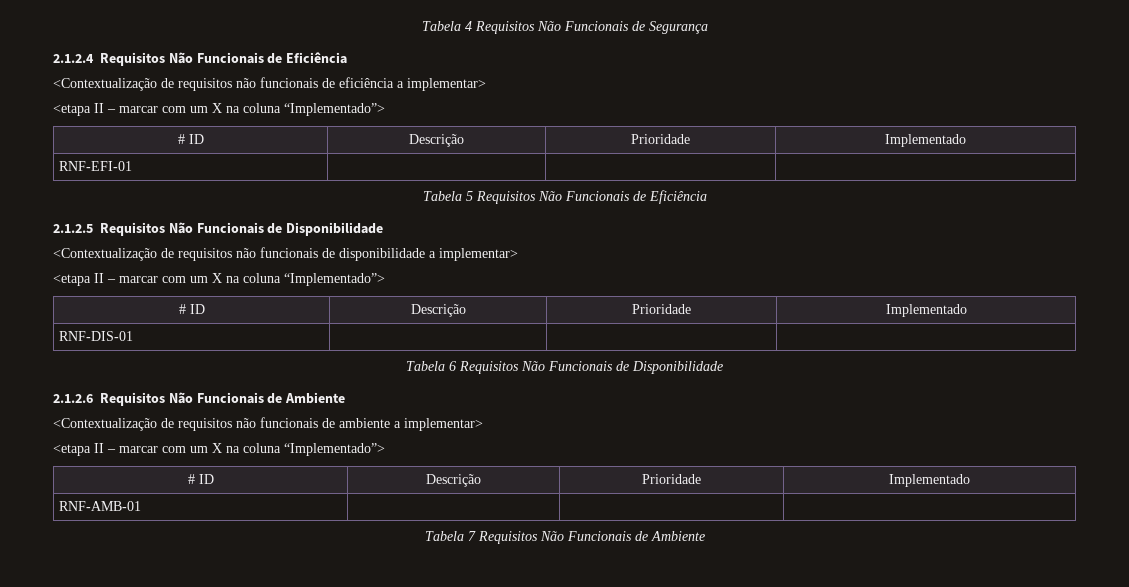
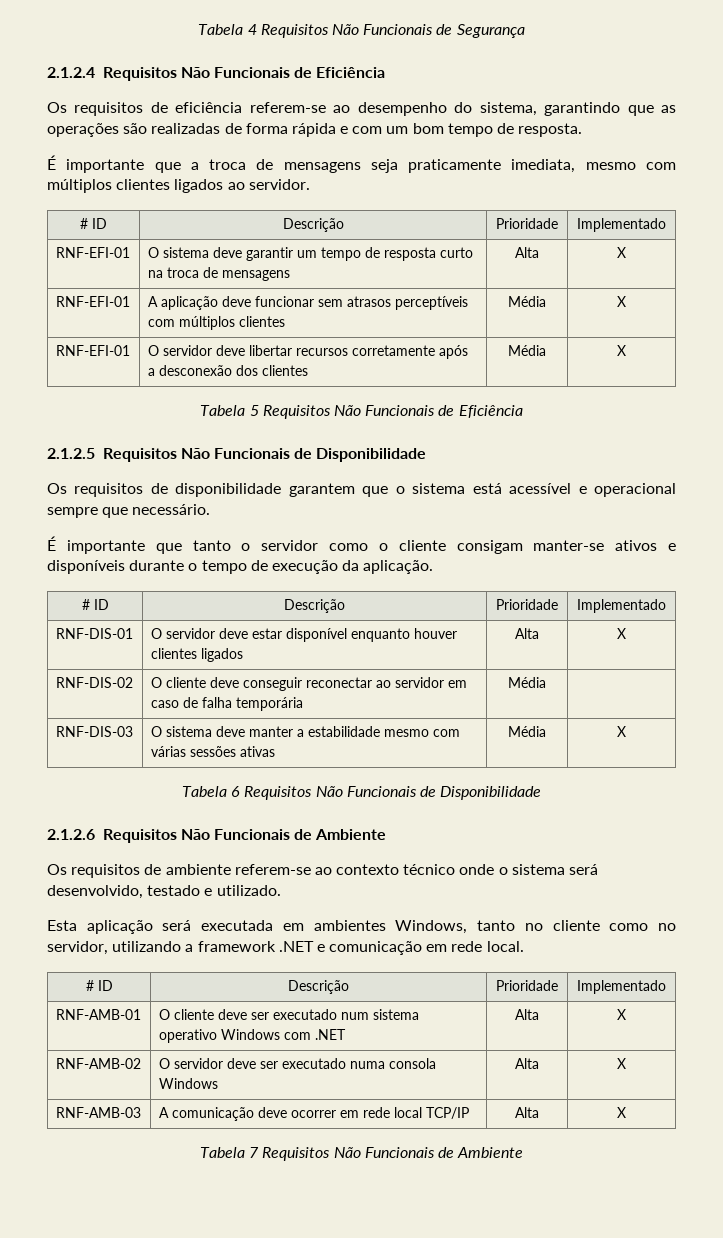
- <Contextualização de requisitos não funcionais de eficiência a implementar>
- <etapa II – marcar com um X na coluna “Implementado”>
+ Os requisitos de eficiência referem-se ao desempenho do sistema, garantindo que as operações são realizadas de forma rápida e com um bom tempo de resposta.
+ É importante que a troca de mensagens seja praticamente imediata, mesmo com múltiplos clientes ligados ao servidor.
- RNF-EFI-01 | | |
+ RNF-EFI-01 | O sistema deve garantir um tempo de resposta curto na troca de mensagens | Alta | X
+ RNF-EFI-01 | A aplicação deve funcionar sem atrasos perceptíveis com múltiplos clientes | Média | X
+ RNF-EFI-01 | O servidor deve libertar recursos corretamente após a desconexão dos clientes | Média | X
- <Contextualização de requisitos não funcionais de disponibilidade a implementar>
- <etapa II – marcar com um X na coluna “Implementado”>
+ Os requisitos de disponibilidade garantem que o sistema está acessível e operacional sempre que necessário.
+ É importante que tanto o servidor como o cliente consigam manter-se ativos e disponíveis durante o tempo de execução da aplicação.
- RNF-DIS-01 | | |
+ RNF-DIS-01 | O servidor deve estar disponível enquanto houver clientes ligados | Alta | X
+ RNF-DIS-02 | O cliente deve conseguir reconectar ao servidor em caso de falha temporária | Média |
+ RNF-DIS-03 | O sistema deve manter a estabilidade mesmo com várias sessões ativas | Média | X
- <Contextualização de requisitos não funcionais de ambiente a implementar>
- <etapa II – marcar com um X na coluna “Implementado”>
+ Os requisitos de ambiente referem-se ao contexto técnico onde o sistema será desenvolvido, testado e utilizado.
+ Esta aplicação será executada em ambientes Windows, tanto no cliente como no servidor, utilizando a framework .NET e comunicação em rede local.
- RNF-AMB-01 | | |
+ RNF-AMB-01 | O cliente deve ser executado num sistema operativo Windows com .NET | Alta | X
+ RNF-AMB-02 | O servidor deve ser executado numa consola Windows | Alta | X
+ RNF-AMB-03 | A comunicação deve ocorrer em rede local TCP/IP | Alta | X

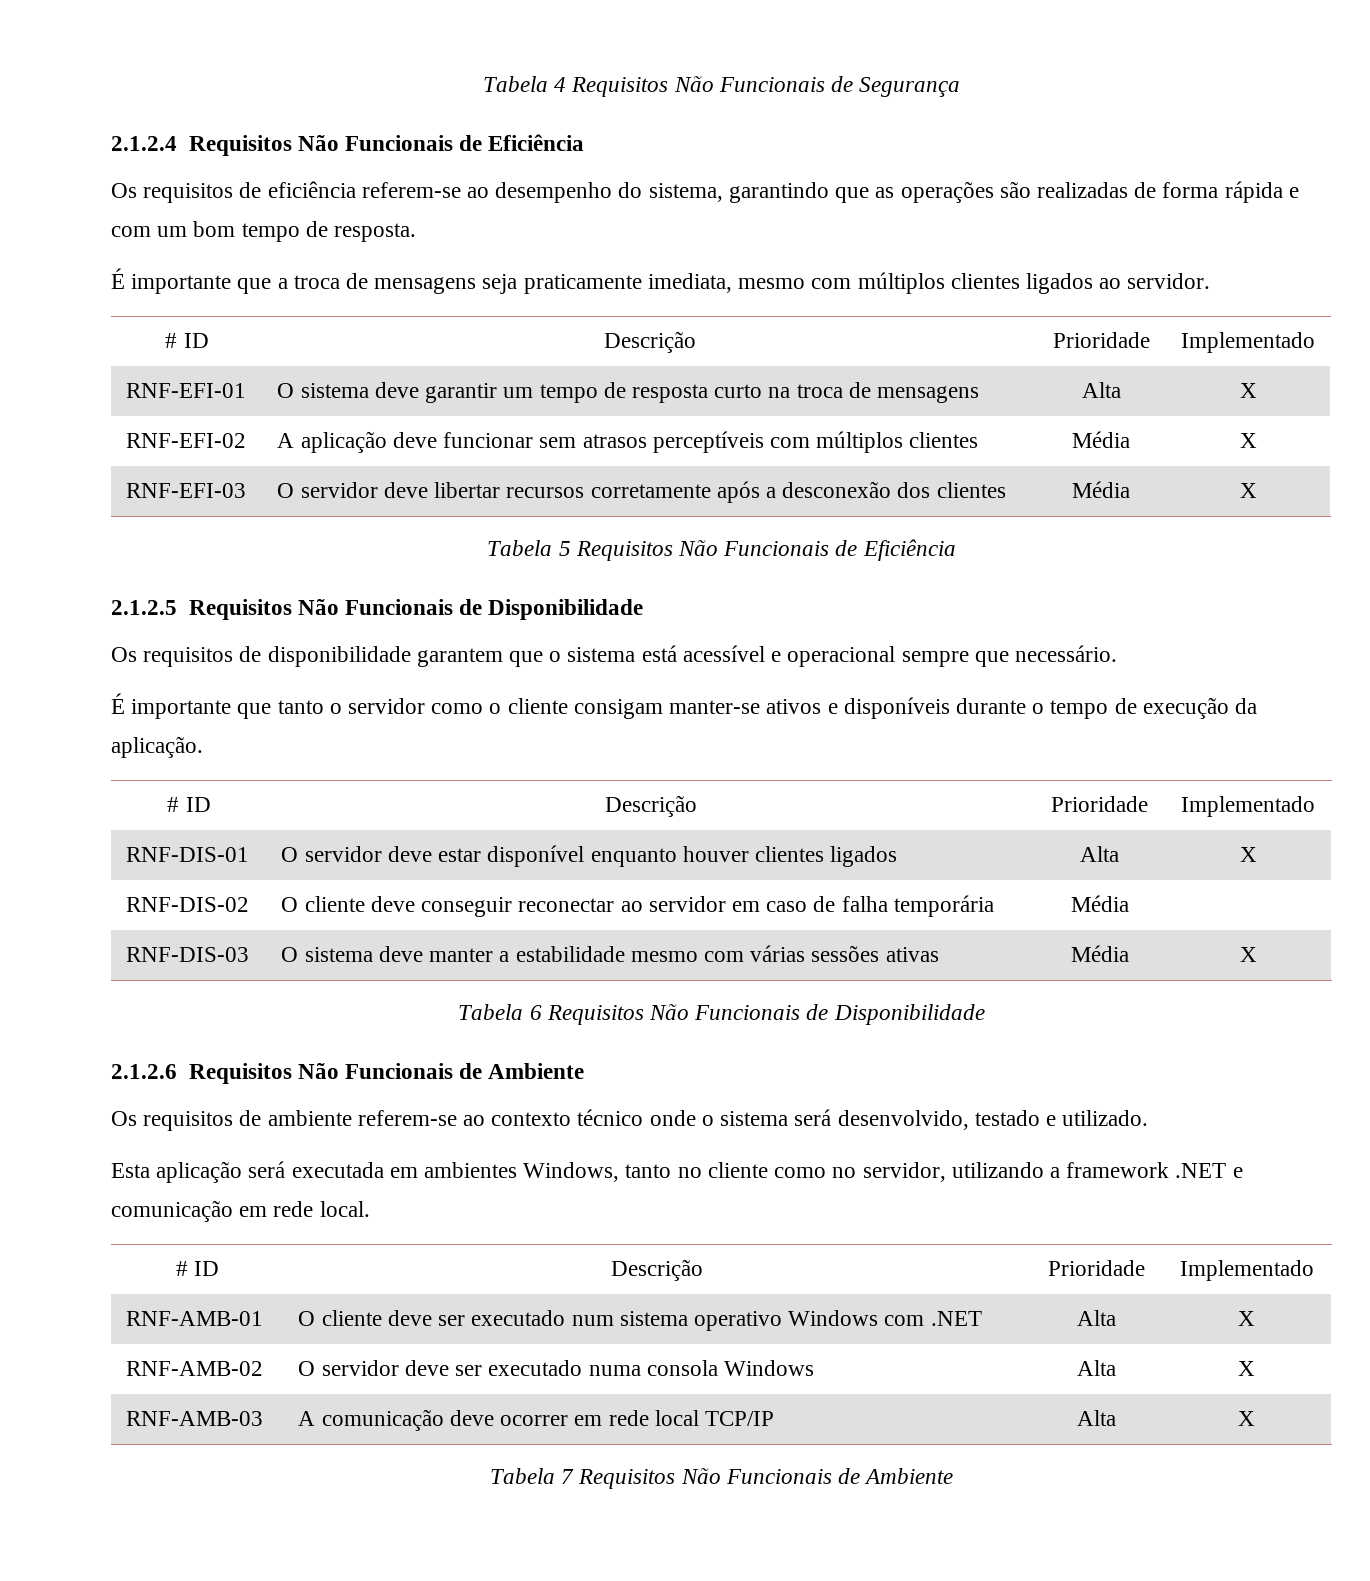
- RNF-EFI-01 | A aplicação deve funcionar sem atrasos perceptíveis com múltiplos clientes | Média | X
+ RNF-EFI-02 | A aplicação deve funcionar sem atrasos perceptíveis com múltiplos clientes | Média | X
- RNF-EFI-01 | O servidor deve libertar recursos corretamente após a desconexão dos clientes | Média | X
+ RNF-EFI-03 | O servidor deve libertar recursos corretamente após a desconexão dos clientes | Média | X

